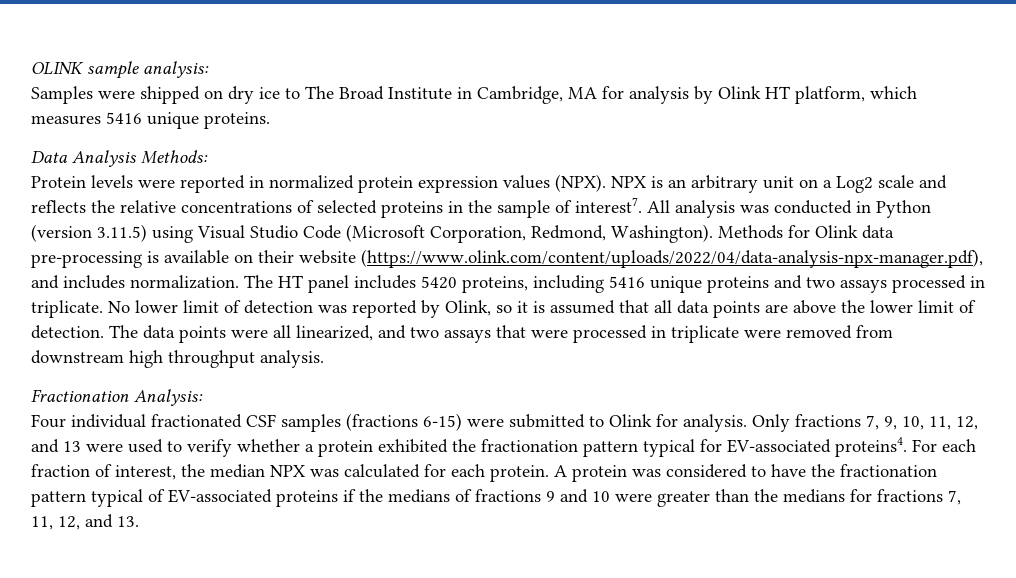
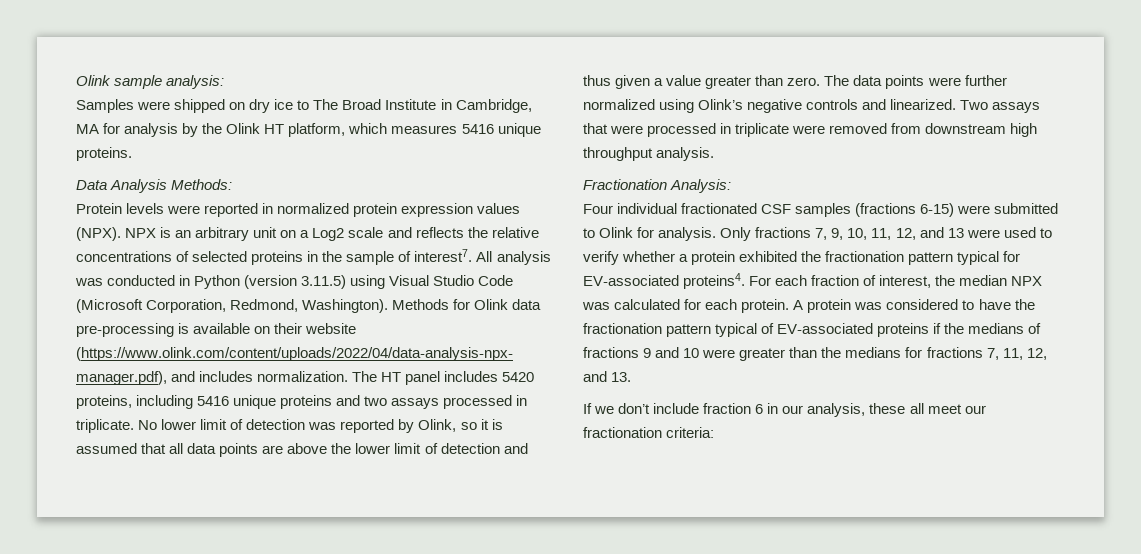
- OLINK sample analysis:
+ Olink sample analysis:
- Samples were shipped on dry ice to The Broad Institute in Cambridge, MA for analysis by Olink HT platform, which measures 5416 unique proteins.
+ Samples were shipped on dry ice to The Broad Institute in Cambridge, MA for analysis by the Olink HT platform, which measures 5416 unique proteins.
- No lower limit of detection was reported by Olink, so it is assumed that all data points are above the lower limit of detection. The data points were all linearized, and two assays that were processed in triplicate were removed from downstream high throughput analysis.
+ No lower limit of detection was reported by Olink, so it is assumed that all data points are above the lower limit of detection and thus given a value greater than zero. The data points were further normalized using Olink’s negative controls and linearized. Two assays that were processed in triplicate were removed from downstream high throughput analysis.
+ If we don’t include fraction 6 in our analysis, these all meet our fractionation criteria:

